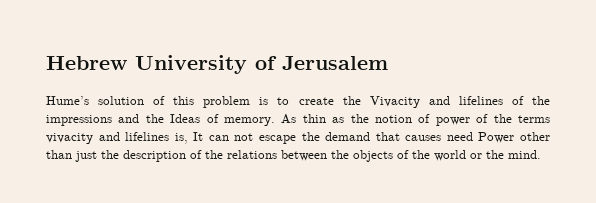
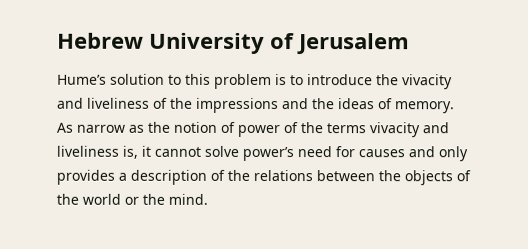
- Hume’s solution of this problem is to create the Vivacity and lifelines of the impressions and the Ideas of memory.
+ Hume’s solution to this problem is to introduce the vivacity and liveliness of the impressions and the ideas of memory.
- As thin as the notion of power of the terms vivacity and lifelines is, It can not escape the demand that causes need Power other than just the description of the relations between the objects of the world or the mind.
+ As narrow as the notion of power of the terms vivacity and liveliness is, it cannot solve power’s need for causes and only provides a description of the relations between the objects of the world or the mind.

